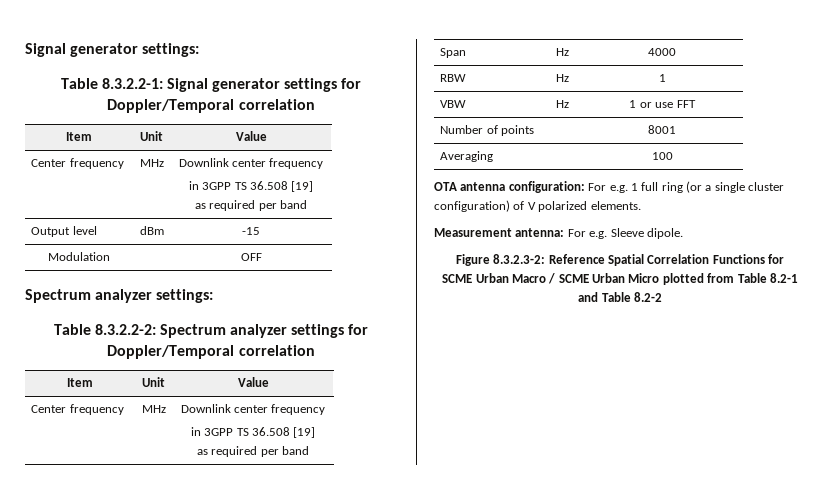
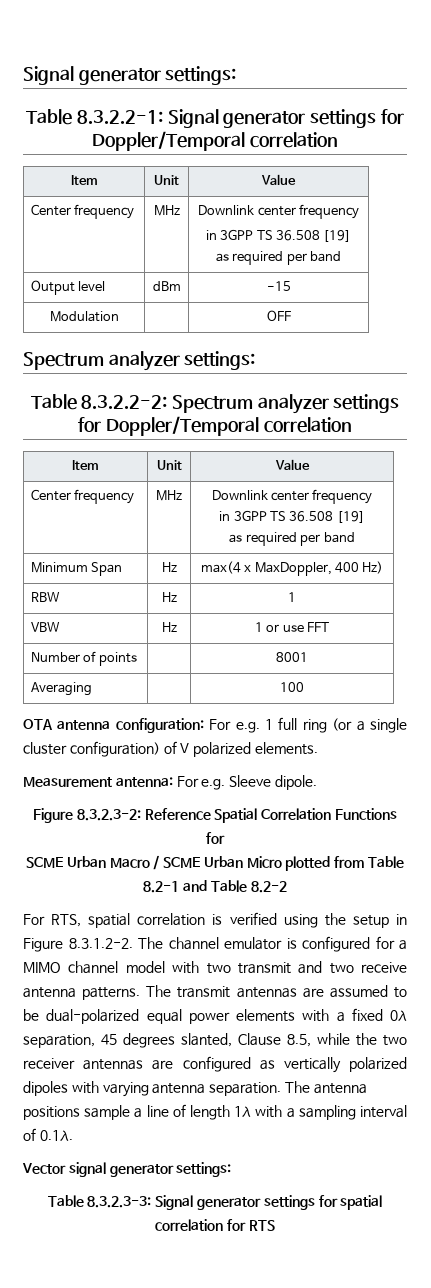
- Span | Hz | 4000
+ Minimum Span | Hz | max(4 x MaxDoppler, 400 Hz)
+ For RTS, spatial correlation is verified using the setup in Figure 8.3.1.2-2. The channel emulator is configured for a MIMO channel model with two transmit and two receive antenna patterns. The transmit antennas are assumed to be dual-polarized equal power elements with a fixed 0λ separation, 45 degrees slanted, Clause 8.5, while the two receiver antennas are configured as vertically polarized dipoles with varying antenna separation. The antenna positions sample a line of length 1λ with a sampling interval of 0.1λ.
+ Vector signal generator settings:
+ Table 8.3.2.3-3: Signal generator settings for spatial correlation for RTS

